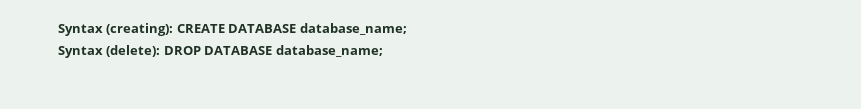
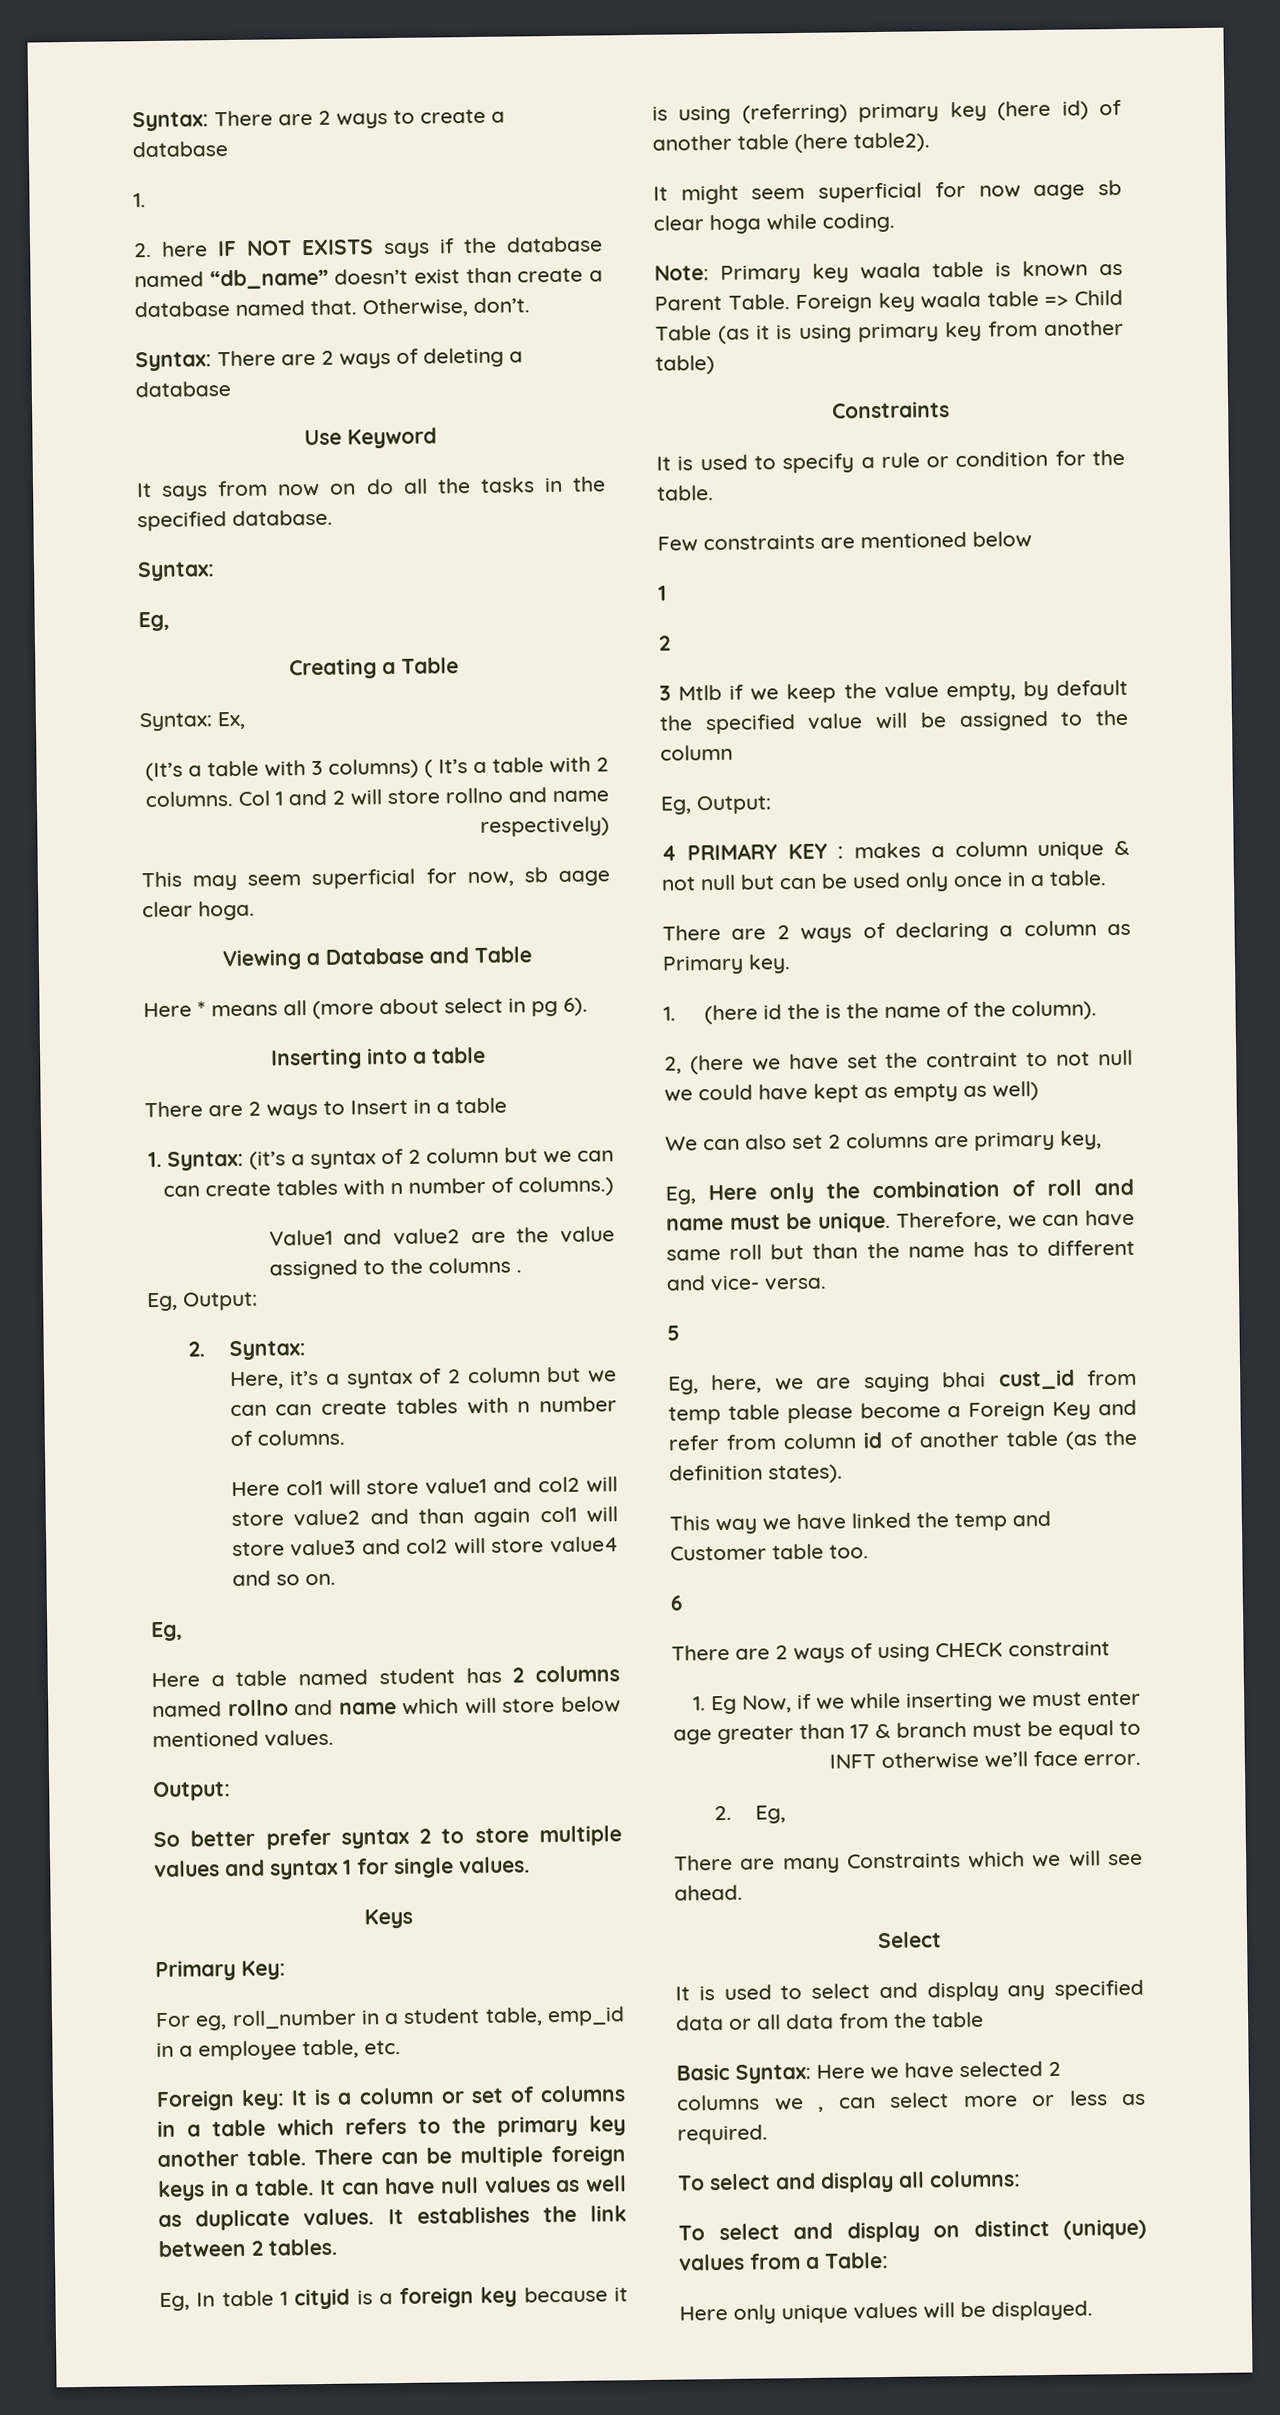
- Syntax (creating): CREATE DATABASE database_name;
- Syntax (delete): DROP DATABASE database_name;
+ Syntax: There are 2 ways to create a database
+ 1.
+ 2. here IF NOT EXISTS says if the database named “db_name” doesn’t exist than create a database named that. Otherwise, don’t.
+ Syntax: There are 2 ways of deleting a database
+ Use Keyword
+ It says from now on do all the tasks in the specified database.
+ Syntax:
+ Eg,
+ Creating a Table
+ Syntax: Ex,
+ (It’s a table with 3 columns) ( It’s a table with 2 columns. Col 1 and 2 will store rollno and name respectively)
+ This may seem superficial for now, sb aage clear hoga.
+ Viewing a Database and Table
+ Here * means all (more about select in pg 6).
+ Inserting into a table
+ There are 2 ways to Insert in a table
+ 1. Syntax: (it’s a syntax of 2 column but we can can create tables with n number of columns.)
+ Value1 and value2 are the value assigned to the columns .
+ Eg, Output:
+ 2. Syntax:
+ Here, it’s a syntax of 2 column but we can can create tables with n number of columns.
+ Here col1 will store value1 and col2 will store value2 and than again col1 will store value3 and col2 will store value4 and so on.
+ Eg,
+ Here a table named student has 2 columns named rollno and name which will store below mentioned values.
+ Output:
+ So better prefer syntax 2 to store multiple values and syntax 1 for single values.
+ Keys
+ Primary Key:
+ For eg, roll_number in a student table, emp_id in a employee table, etc.
+ Foreign key: It is a column or set of columns in a table which refers to the primary key another table. There can be multiple foreign keys in a table. It can have null values as well as duplicate values. It establishes the link between 2 tables.
+ Eg, In table 1 cityid is a foreign key because it is using (referring) primary key (here id) of another table (here table2).
+ It might seem superficial for now aage sb clear hoga while coding.
+ Note: Primary key waala table is known as Parent Table. Foreign key waala table => Child Table (as it is using primary key from another table)
+ Constraints
+ It is used to specify a rule or condition for the table.
+ Few constraints are mentioned below
+ 1
+ 2
+ 3 Mtlb if we keep the value empty, by default the specified value will be assigned to the column
+ Eg, Output:
+ 4 PRIMARY KEY : makes a column unique & not null but can be used only once in a table.
+ There are 2 ways of declaring a column as Primary key.
+ 1. (here id the is the name of the column).
+ 2, (here we have set the contraint to not null we could have kept as empty as well)
+ We can also set 2 columns are primary key,
+ Eg, Here only the combination of roll and name must be unique. Therefore, we can have same roll but than the name has to different and vice- versa.
+ 5
+ Eg, here, we are saying bhai cust_id from temp table please become a Foreign Key and refer from column id of another table (as the definition states).
+ This way we have linked the temp and Customer table too.
+ 6
+ There are 2 ways of using CHECK constraint
+ 1. Eg Now, if we while inserting we must enter age greater than 17 & branch must be equal to INFT otherwise we’ll face error.
+ 2. Eg,
+ There are many Constraints which we will see ahead.
+ Select
+ It is used to select and display any specified data or all data from the table
+ Basic Syntax: Here we have selected 2 columns we , can select more or less as required.
+ To select and display all columns:
+ To select and display on distinct (unique) values from a Table:
+ Here only unique values will be displayed.

